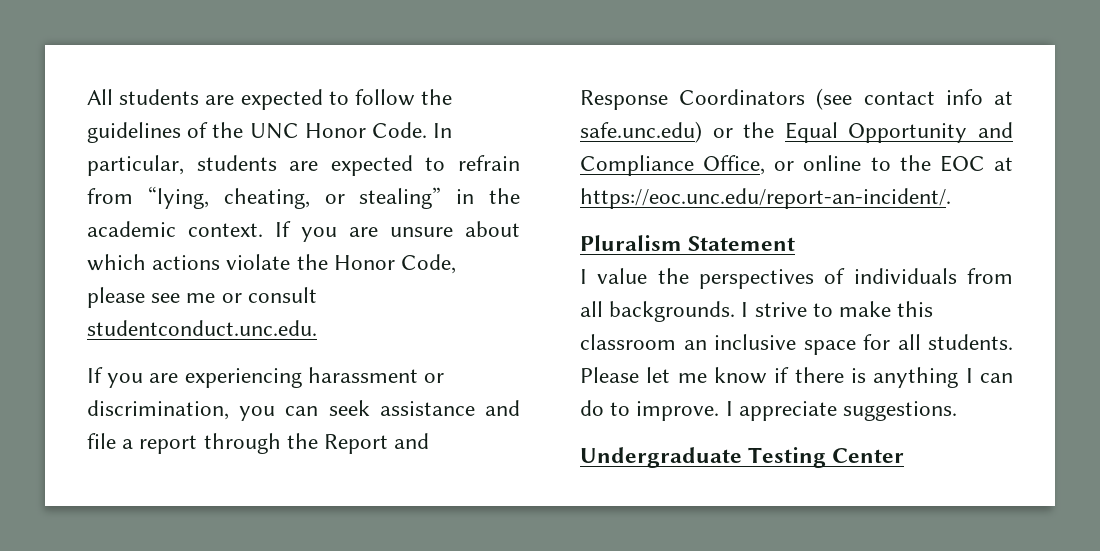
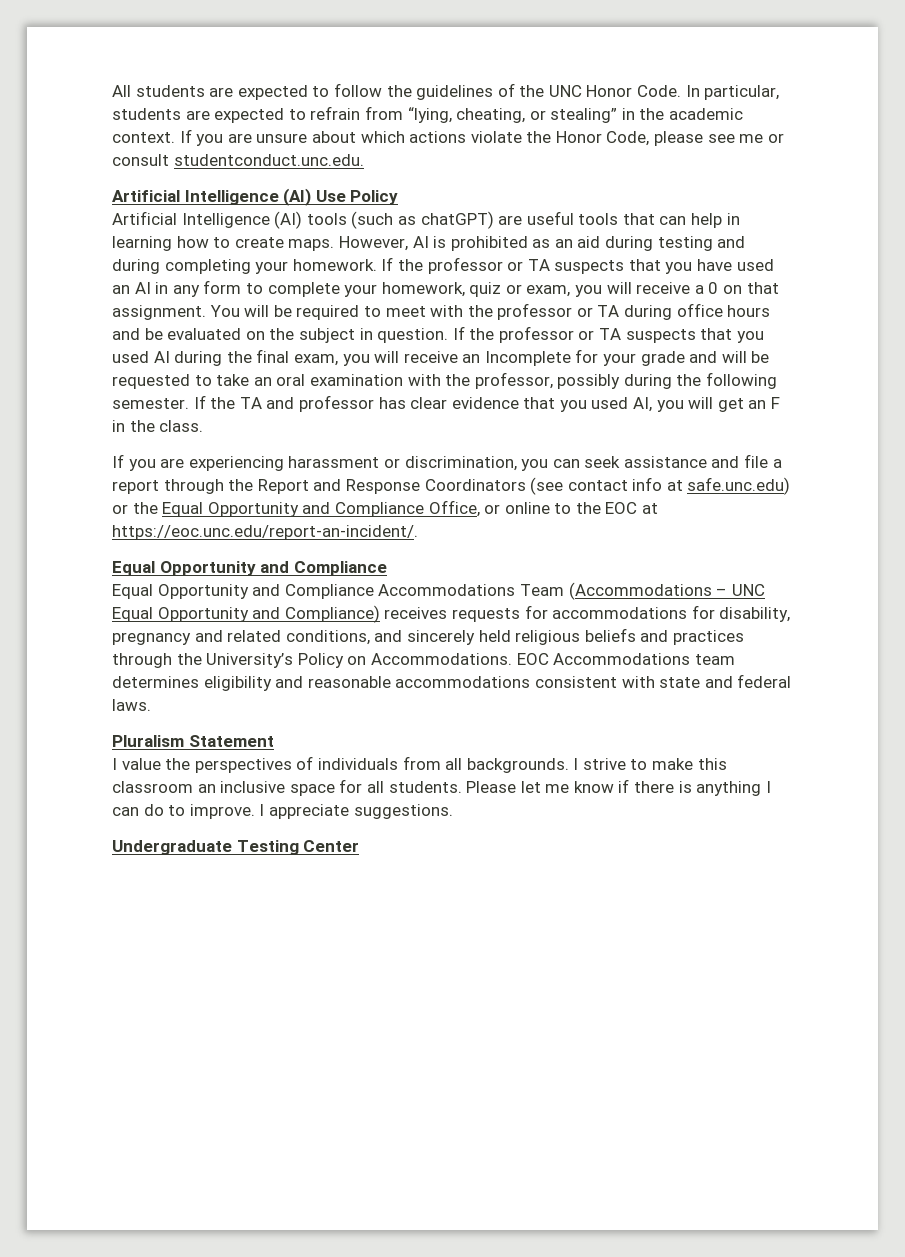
+ Artificial Intelligence (AI) Use Policy
+ Artificial Intelligence (AI) tools (such as chatGPT) are useful tools that can help in learning how to create maps. However, AI is prohibited as an aid during testing and during completing your homework. If the professor or TA suspects that you have used an AI in any form to complete your homework, quiz or exam, you will receive a 0 on that assignment. You will be required to meet with the professor or TA during office hours and be evaluated on the subject in question. If the professor or TA suspects that you used AI during the final exam, you will receive an Incomplete for your grade and will be requested to take an oral examination with the professor, possibly during the following semester. If the TA and professor has clear evidence that you used AI, you will get an F in the class.
  If you are experiencing harassment or discrimination, you can seek assistance and file a report through the Report and Response Coordinators (see contact info at safe.unc.edu) or the Equal Opportunity and Compliance Office, or online to the EOC at https://eoc.unc.edu/report-an-incident/.
+ Equal Opportunity and Compliance
+ Equal Opportunity and Compliance Accommodations Team (Accommodations – UNC Equal Opportunity and Compliance) receives requests for accommodations for disability, pregnancy and related conditions, and sincerely held religious beliefs and practices through the University’s Policy on Accommodations. EOC Accommodations team determines eligibility and reasonable accommodations consistent with state and federal laws.

